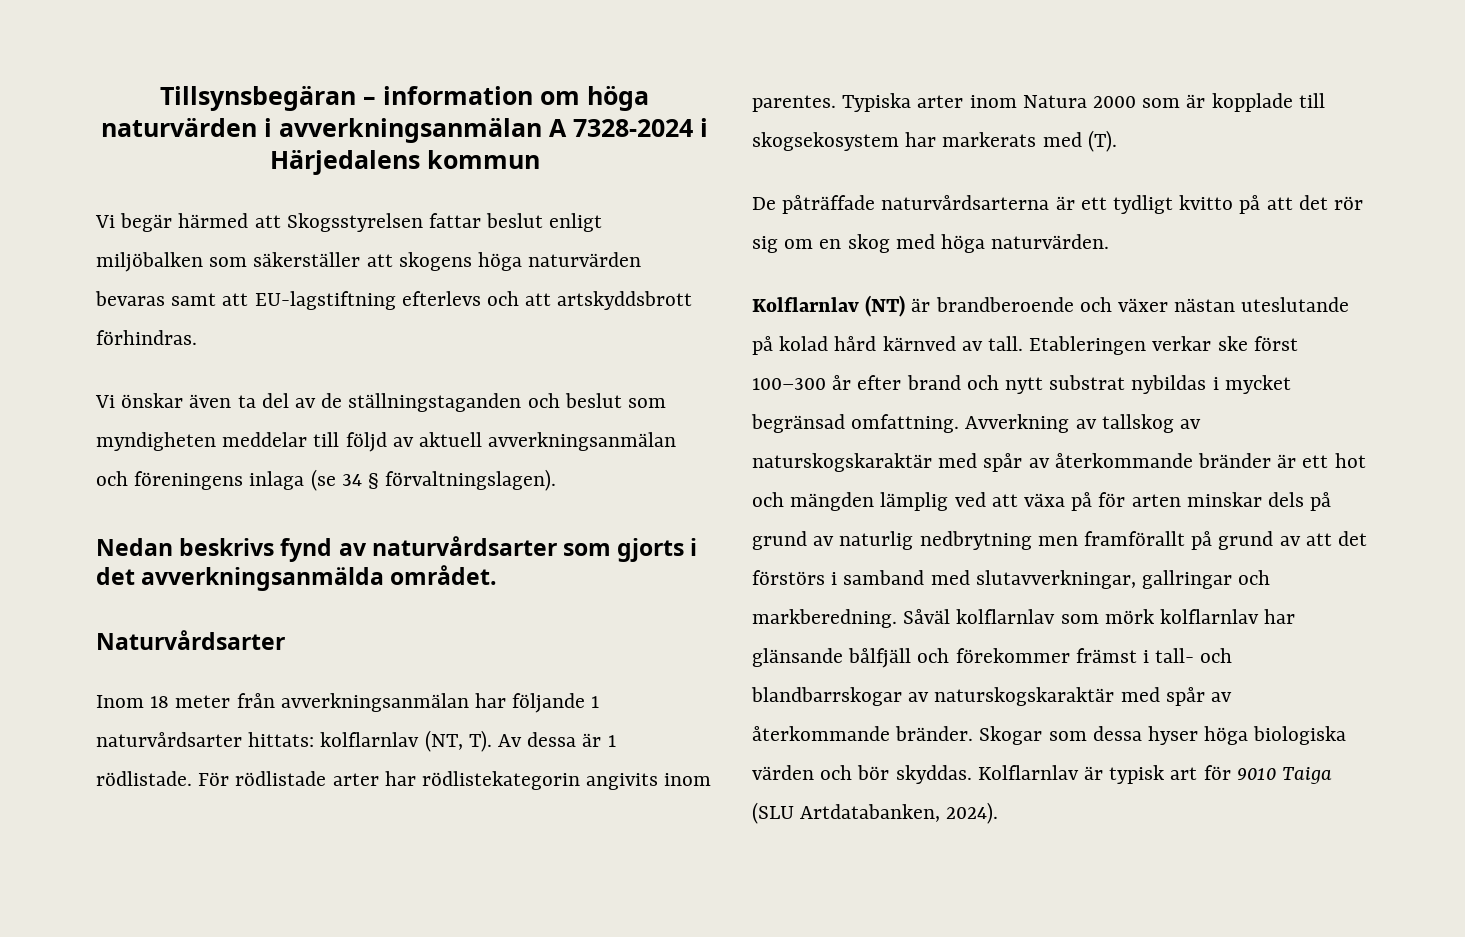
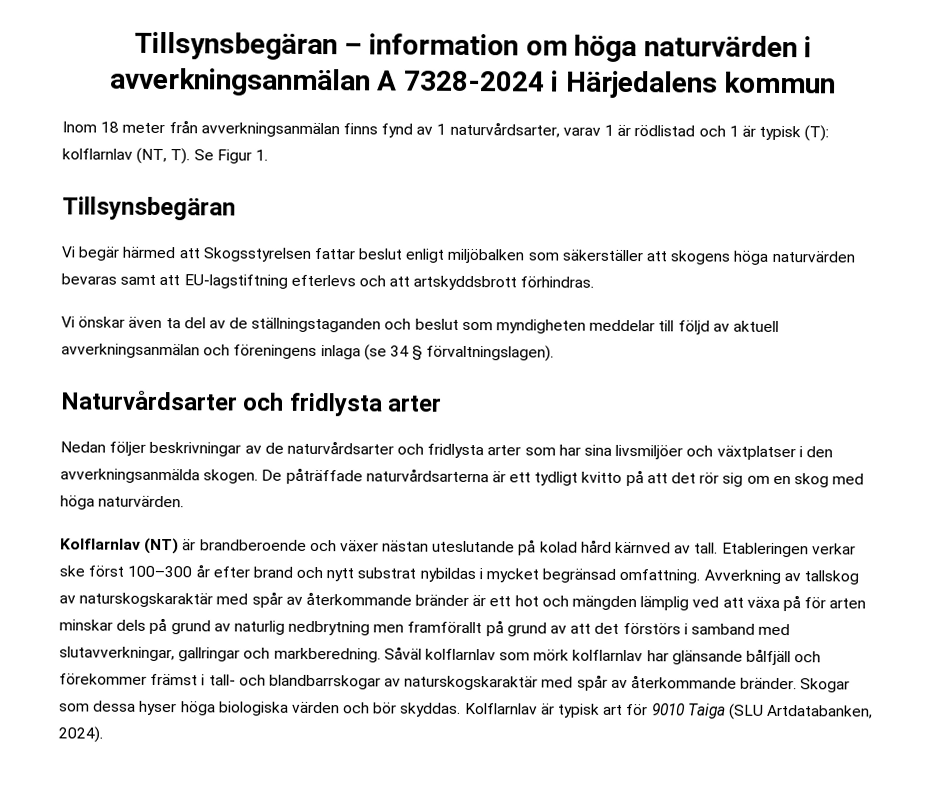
+ Inom 18 meter från avverkningsanmälan finns fynd av 1 naturvårdsarter, varav 1 är rödlistad och 1 är typisk (T): kolflarnlav (NT, T). Se Figur 1.
+ Tillsynsbegäran
- Nedan beskrivs fynd av naturvårdsarter som gjorts i det avverkningsanmälda området.
- Naturvårdsarter
- Inom 18 meter från avverkningsanmälan har följande 1 naturvårdsarter hittats: kolflarnlav (NT, T). Av dessa är 1 rödlistade. För rödlistade arter har rödlistekategorin angivits inom parentes. Typiska arter inom Natura 2000 som är kopplade till skogsekosystem har markerats med (T).
- De påträffade naturvårdsarterna är ett tydligt kvitto på att det rör sig om en skog med höga naturvärden.
+ Naturvårdsarter och fridlysta arter
+ Nedan följer beskrivningar av de naturvårdsarter och fridlysta arter som har sina livsmiljöer och växtplatser i den avverkningsanmälda skogen. De påträffade naturvårdsarterna är ett tydligt kvitto på att det rör sig om en skog med höga naturvärden.

